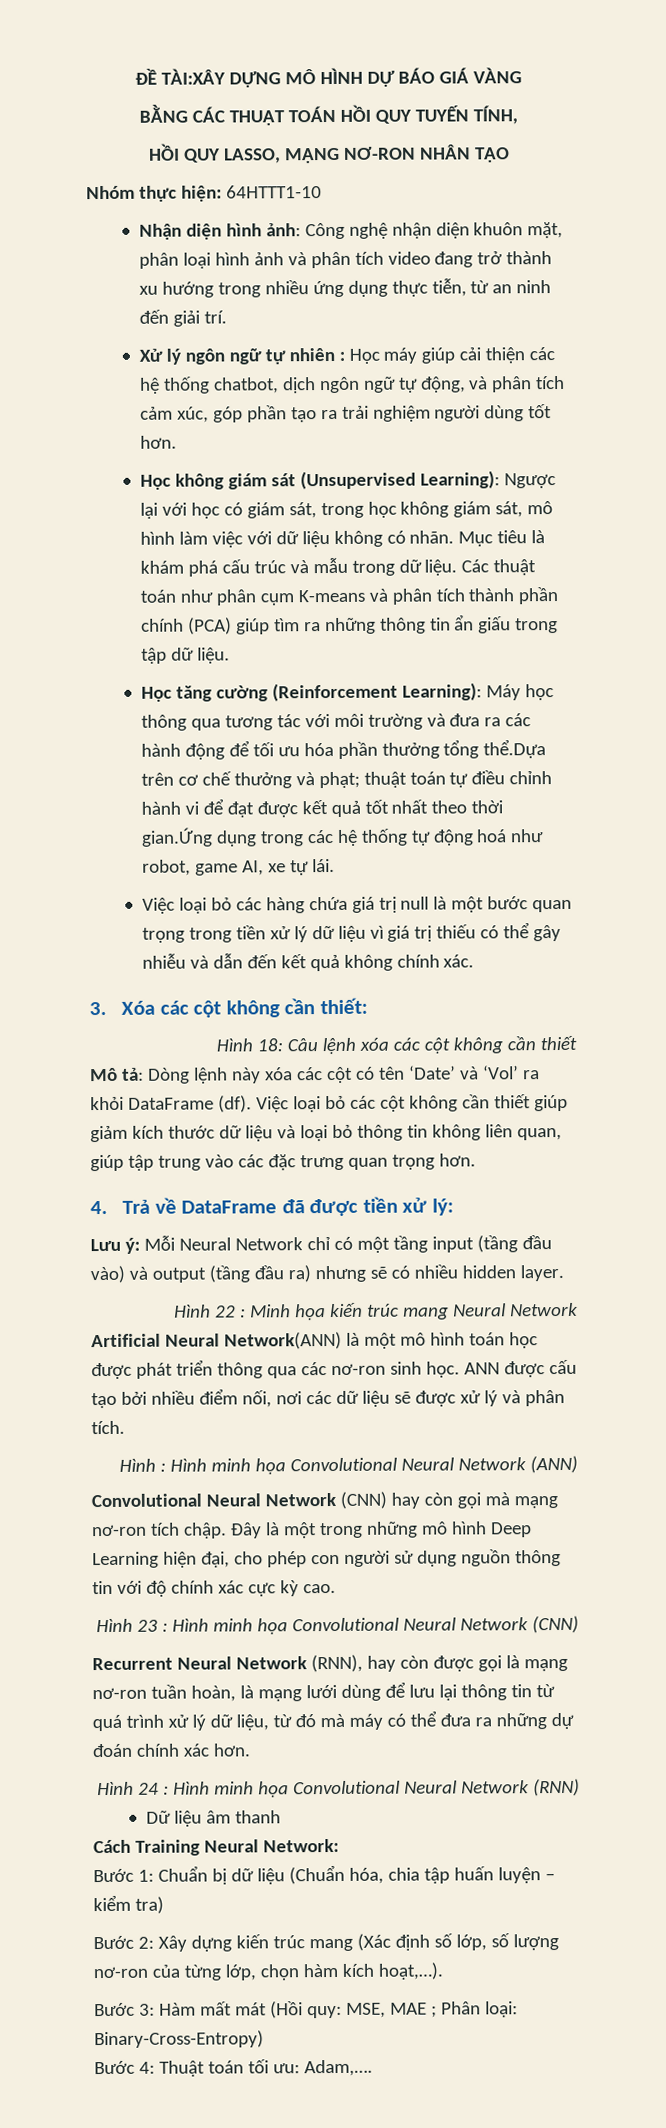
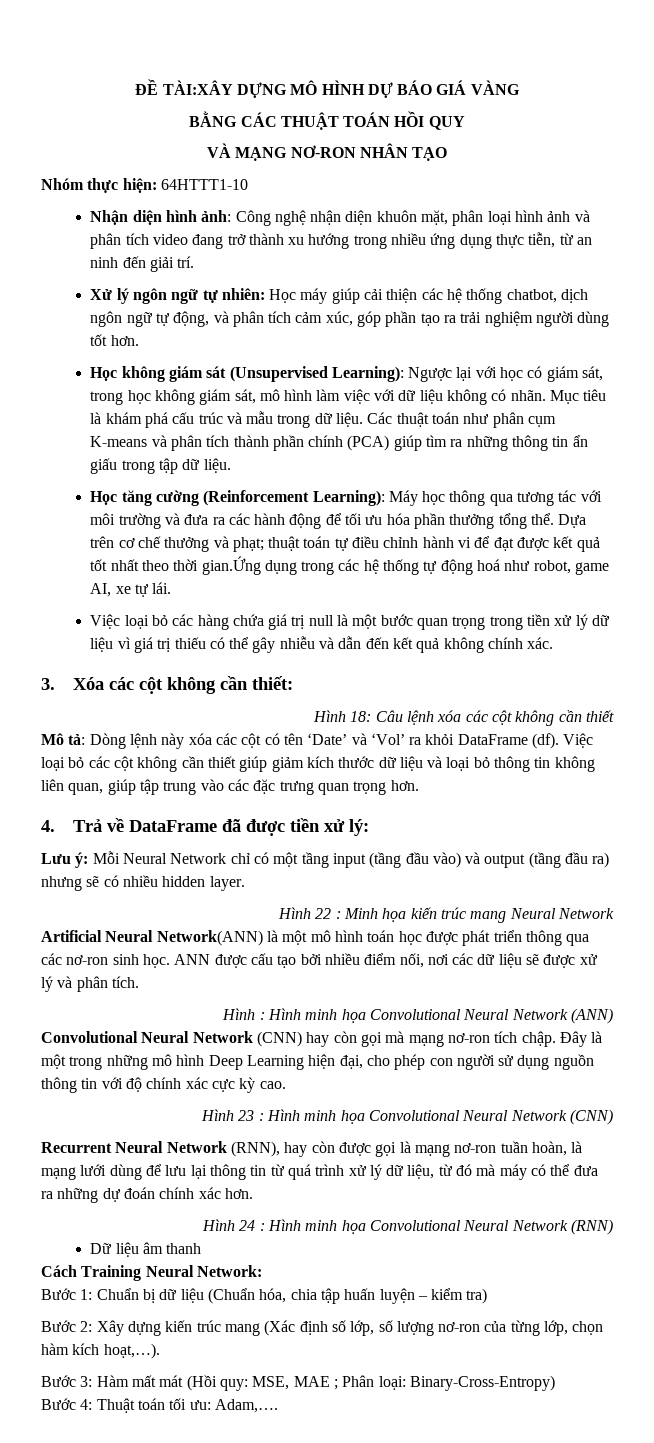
- BẰNG CÁC THUẬT TOÁN HỒI QUY TUYẾN TÍNH,
- HỒI QUY LASSO, MẠNG NƠ-RON NHÂN TẠO
+ BẰNG CÁC THUẬT TOÁN HỒI QUY
+ VÀ MẠNG NƠ-RON NHÂN TẠO
- Xử lý ngôn ngữ tự nhiên : Học máy giúp cải thiện các hệ thống chatbot, dịch ngôn ngữ tự động, và phân tích cảm xúc, góp phần tạo ra trải nghiệm người dùng tốt hơn.
+ Xử lý ngôn ngữ tự nhiên: Học máy giúp cải thiện các hệ thống chatbot, dịch ngôn ngữ tự động, và phân tích cảm xúc, góp phần tạo ra trải nghiệm người dùng tốt hơn.
- Máy học thông qua tương tác với môi trường và đưa ra các hành động để tối ưu hóa phần thưởng tổng thể.Dựa trên cơ chế thưởng và phạt;
+ Máy học thông qua tương tác với môi trường và đưa ra các hành động để tối ưu hóa phần thưởng tổng thể. Dựa trên cơ chế thưởng và phạt;

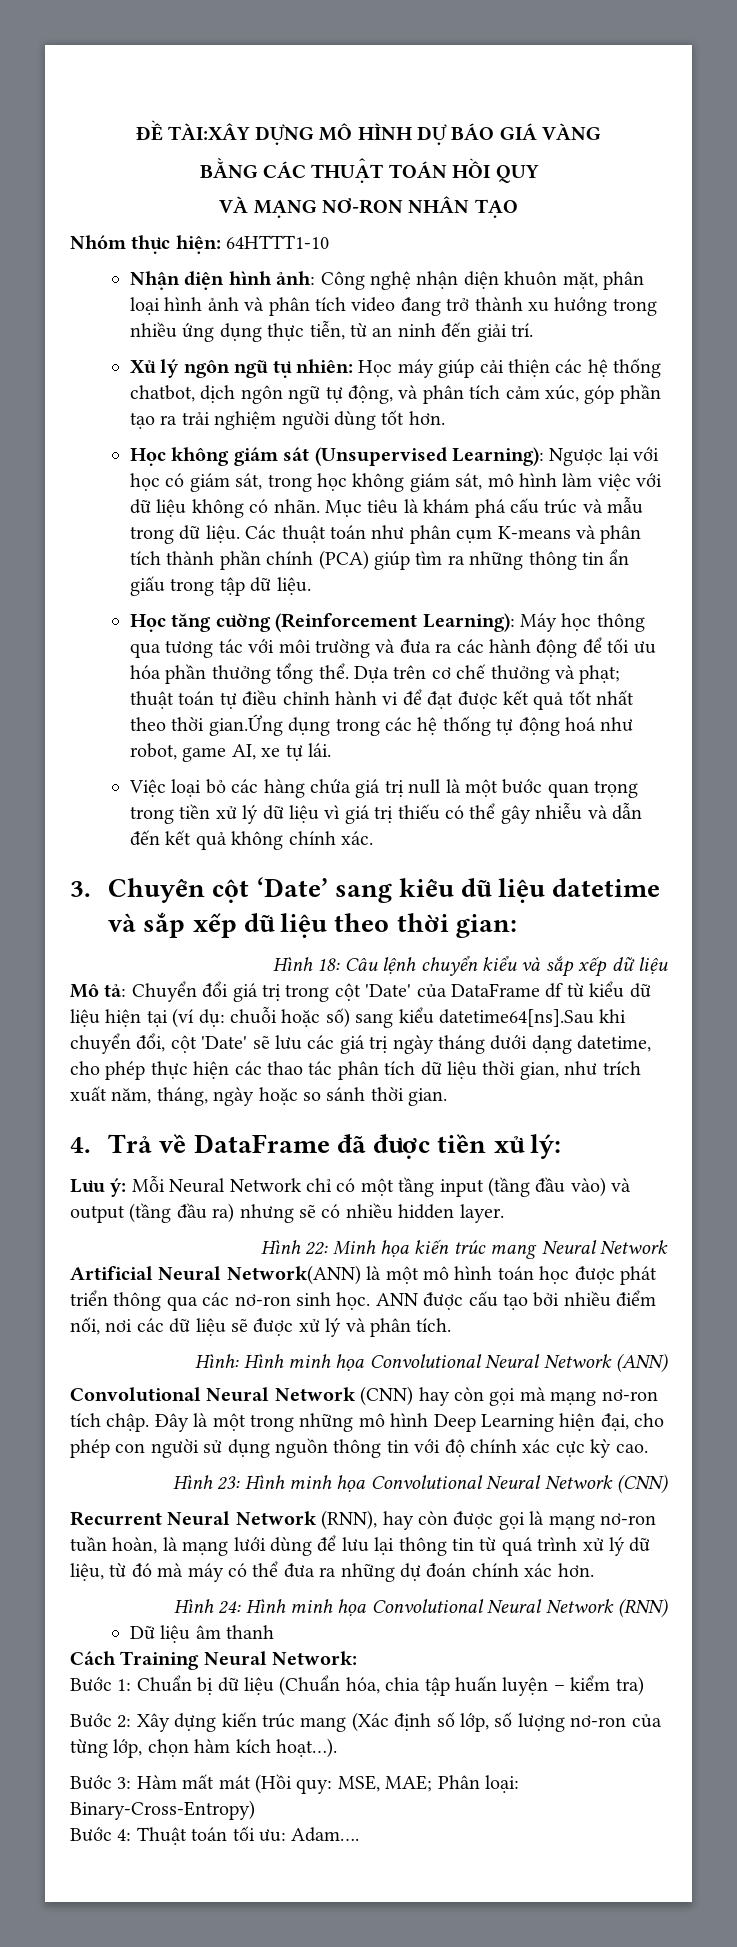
- 3. Xóa các cột không cần thiết:
- Hình 18: Câu lệnh xóa các cột không cần thiết
- Mô tả: Dòng lệnh này xóa các cột có tên ‘Date’ và ‘Vol’ ra khỏi DataFrame (df). Việc loại bỏ các cột không cần thiết giúp giảm kích thước dữ liệu và loại bỏ thông tin không liên quan, giúp tập trung vào các đặc trưng quan trọng hơn.
+ 3. Chuyển cột ‘Date’ sang kiểu dữ liệu datetime và sắp xếp dữ liệu theo thời gian:
+ Hình 18: Câu lệnh chuyển kiểu và sắp xếp dữ liệu
+ Mô tả: Chuyển đổi giá trị trong cột 'Date' của DataFrame df từ kiểu dữ liệu hiện tại (ví dụ: chuỗi hoặc số) sang kiểu datetime64[ns].Sau khi chuyển đổi, cột 'Date' sẽ lưu các giá trị ngày tháng dưới dạng datetime, cho phép thực hiện các thao tác phân tích dữ liệu thời gian, như trích xuất năm, tháng, ngày hoặc so sánh thời gian.
- Hình 22 : Minh họa kiến trúc mang Neural Network
+ Hình 22: Minh họa kiến trúc mang Neural Network
- Hình : Hình minh họa Convolutional Neural Network (ANN)
+ Hình: Hình minh họa Convolutional Neural Network (ANN)
- Hình 23 : Hình minh họa Convolutional Neural Network (CNN)
+ Hình 23: Hình minh họa Convolutional Neural Network (CNN)
- Hình 24 : Hình minh họa Convolutional Neural Network (RNN)
+ Hình 24: Hình minh họa Convolutional Neural Network (RNN)
- Bước 2: Xây dựng kiến trúc mang (Xác định số lớp, số lượng nơ-ron của từng lớp, chọn hàm kích hoạt,…).
+ Bước 2: Xây dựng kiến trúc mang (Xác định số lớp, số lượng nơ-ron của từng lớp, chọn hàm kích hoạt…).
- Bước 3: Hàm mất mát (Hồi quy: MSE, MAE ; Phân loại: Binary-Cross-Entropy)
+ Bước 3: Hàm mất mát (Hồi quy: MSE, MAE; Phân loại: Binary-Cross-Entropy)
- Bước 4: Thuật toán tối ưu: Adam,….
+ Bước 4: Thuật toán tối ưu: Adam….

